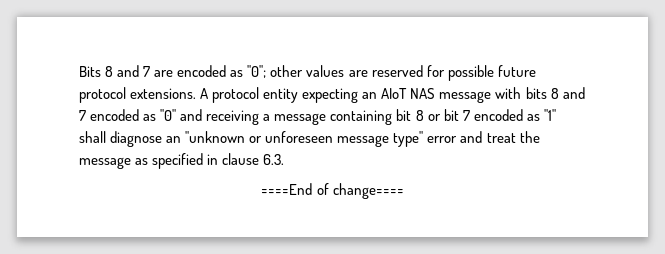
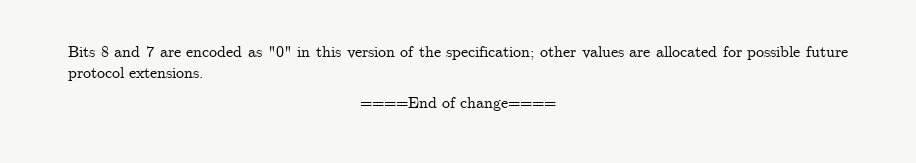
- Bits 8 and 7 are encoded as "0"; other values are reserved for possible future protocol extensions. A protocol entity expecting an AIoT NAS message with bits 8 and 7 encoded as "0" and receiving a message containing bit 8 or bit 7 encoded as "1" shall diagnose an "unknown or unforeseen message type" error and treat the message as specified in clause 6.3.
+ Bits 8 and 7 are encoded as "0" in this version of the specification; other values are allocated for possible future protocol extensions.

